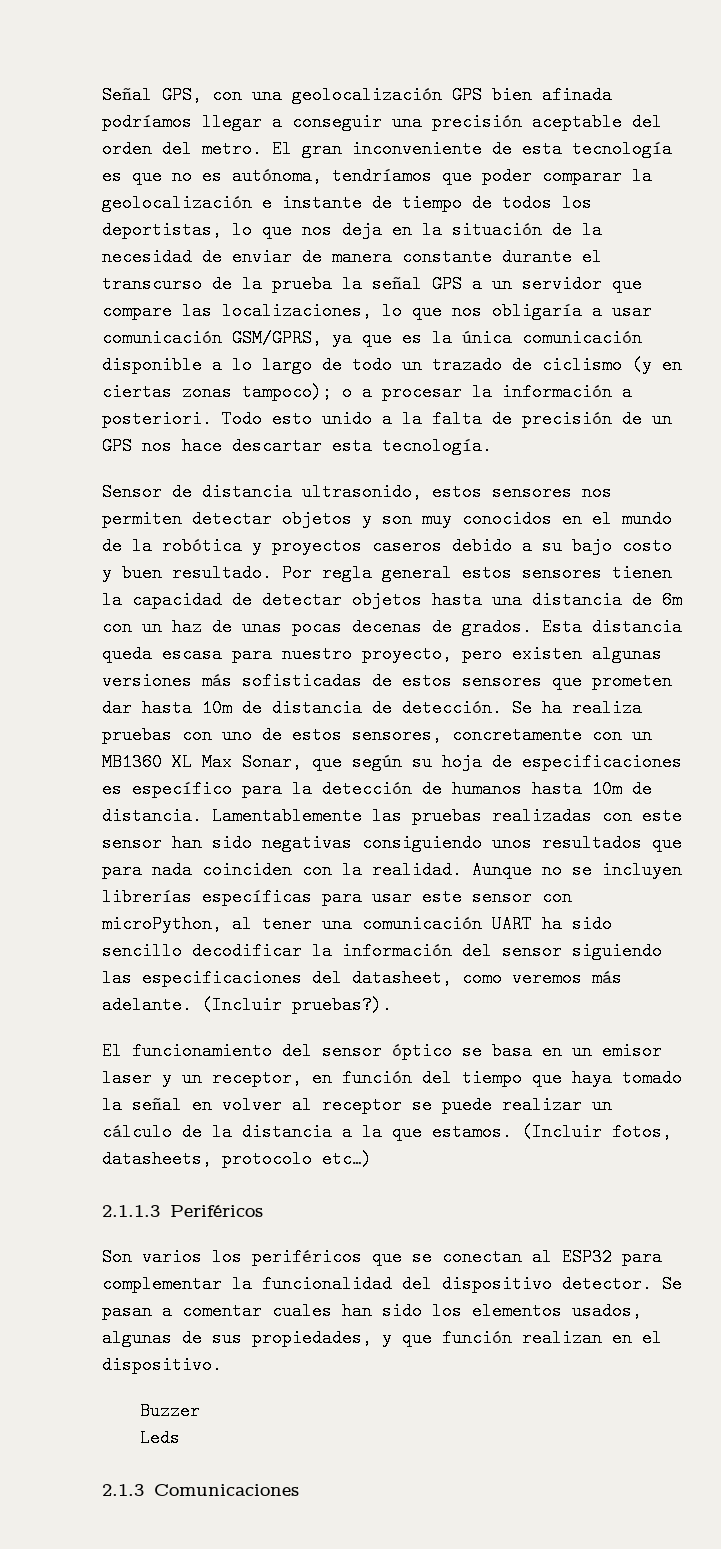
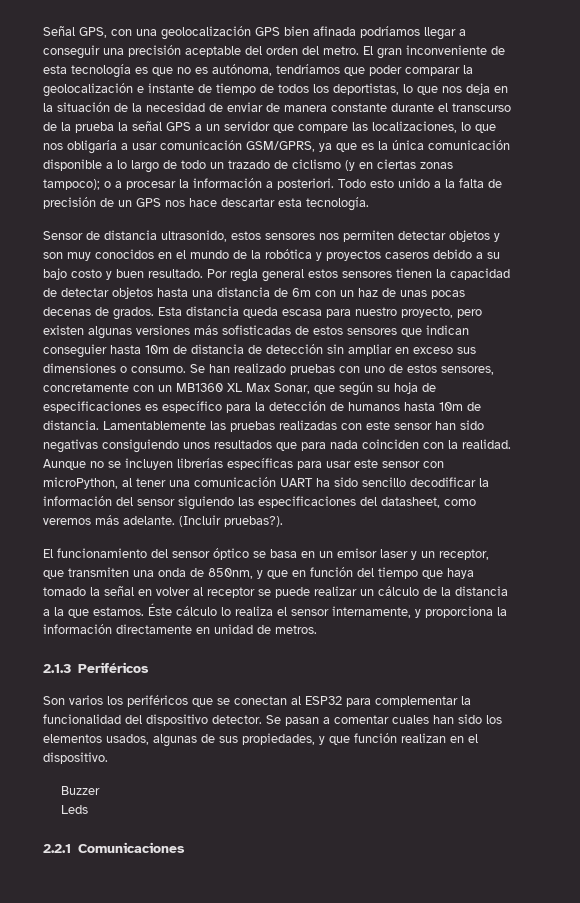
- Esta distancia queda escasa para nuestro proyecto, pero existen algunas versiones más sofisticadas de estos sensores que prometen dar hasta 10m de distancia de detección. Se ha realiza pruebas con uno de estos sensores, concretamente con un MB1360 XL Max Sonar, que según su hoja de especificaciones es específico para la detección de humanos hasta 10m de distancia.
+ Esta distancia queda escasa para nuestro proyecto, pero existen algunas versiones más sofisticadas de estos sensores que indican conseguier hasta 10m de distancia de detección sin ampliar en exceso sus dimensiones o consumo. Se han realizado pruebas con uno de estos sensores, concretamente con un MB1360 XL Max Sonar, que según su hoja de especificaciones es específico para la detección de humanos hasta 10m de distancia.
- El funcionamiento del sensor óptico se basa en un emisor laser y un receptor, en función del tiempo que haya tomado la señal en volver al receptor se puede realizar un cálculo de la distancia a la que estamos.
+ El funcionamiento del sensor óptico se basa en un emisor laser y un receptor, que transmiten una onda de 850nm, y que en función del tiempo que haya tomado la señal en volver al receptor se puede realizar un cálculo de la distancia a la que estamos.
- (Incluir fotos, datasheets, protocolo etc…)
- 2.1.1.3 Periféricos
+ Éste cálculo lo realiza el sensor internamente, y proporciona la información directamente en unidad de metros.
+ 2.1.3 Periféricos
- 2.1.3 Comunicaciones
+ 2.2.1 Comunicaciones

